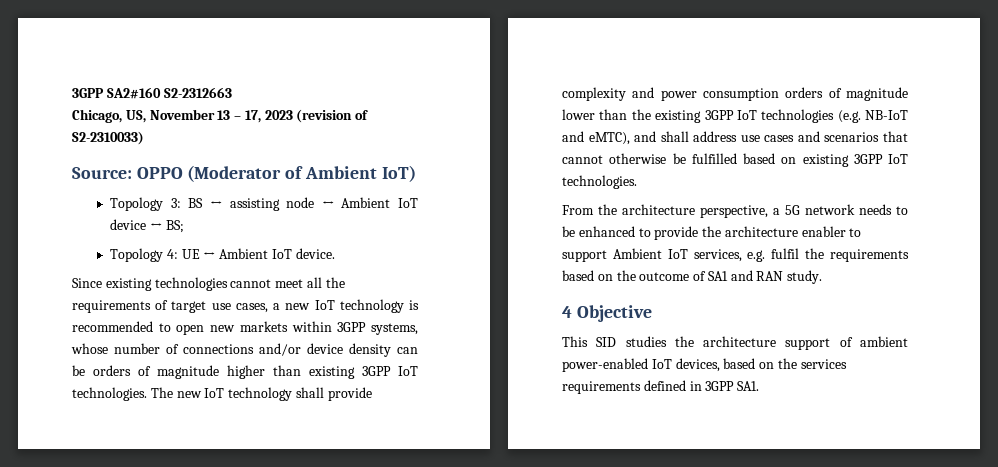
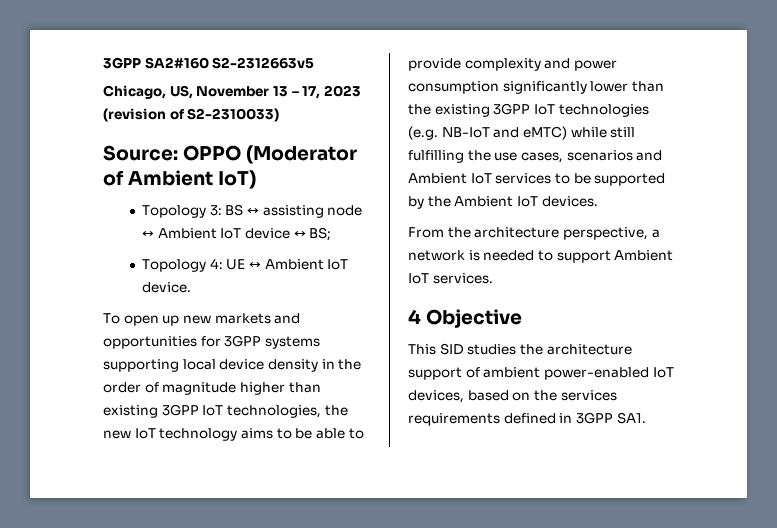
- 3GPP SA2#160 S2-2312663
+ 3GPP SA2#160 S2-2312663v5
- Since existing technologies cannot meet all the requirements of target use cases, a new IoT technology is recommended to open new markets within 3GPP systems, whose number of connections and/or device density can be orders of magnitude higher than existing 3GPP IoT technologies. The new IoT technology shall provide complexity and power consumption orders of magnitude lower than the existing 3GPP IoT technologies (e.g. NB-IoT and eMTC), and shall address use cases and scenarios that cannot otherwise be fulfilled based on existing 3GPP IoT technologies.
+ To open up new markets and opportunities for 3GPP systems supporting local device density in the order of magnitude higher than existing 3GPP IoT technologies, the new IoT technology aims to be able to provide complexity and power consumption significantly lower than the existing 3GPP IoT technologies (e.g. NB-IoT and eMTC) while still fulfilling the use cases, scenarios and Ambient IoT services to be supported by the Ambient IoT devices.
- From the architecture perspective, a 5G network needs to be enhanced to provide the architecture enabler to support Ambient IoT services, e.g. fulfil the requirements based on the outcome of SA1 and RAN study.
+ From the architecture perspective, a network is needed to support Ambient IoT services.

